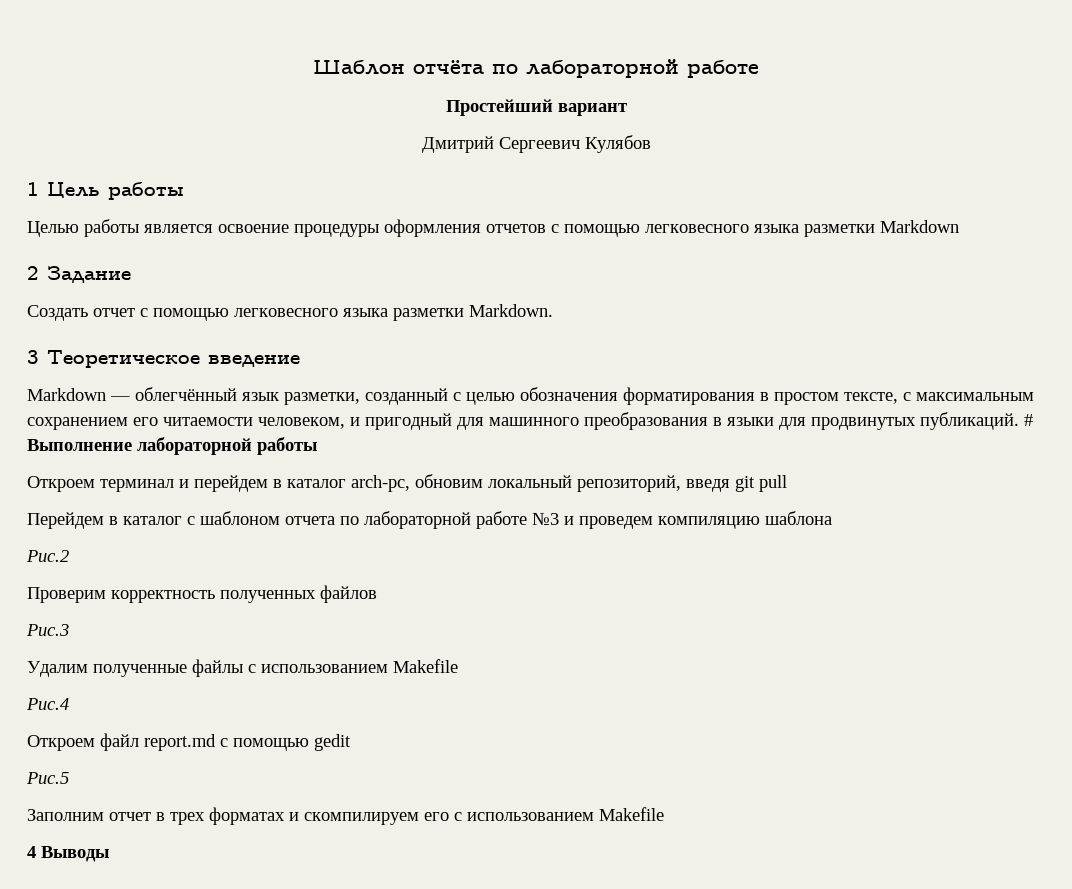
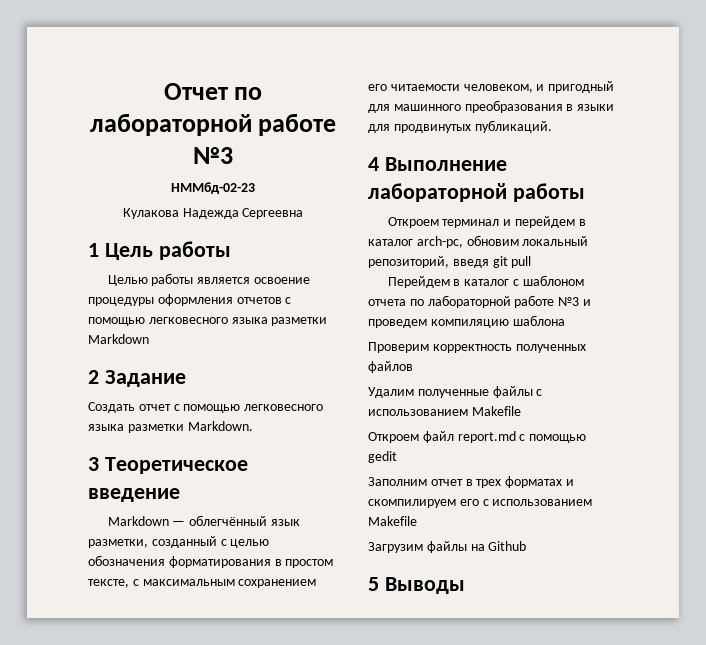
- Шаблон отчёта по лабораторной работе
- Простейший вариант
- Дмитрий Сергеевич Кулябов
+ Отчет по лабораторной работе №3
+ НММбд-02-23
+ Кулакова Надежда Сергеевна
- Markdown — облегчённый язык разметки, созданный с целью обозначения форматирования в простом тексте, с максимальным сохранением его читаемости человеком, и пригодный для машинного преобразования в языки для продвинутых публикаций. # Выполнение лабораторной работы
+ Markdown — облегчённый язык разметки, созданный с целью обозначения форматирования в простом тексте, с максимальным сохранением его читаемости человеком, и пригодный для машинного преобразования в языки для продвинутых публикаций.
+ 4 Выполнение лабораторной работы
- Рис.2
- Рис.3
- Рис.4
- Рис.5
- 4 Выводы
+ Загрузим файлы на Github
+ 5 Выводы

